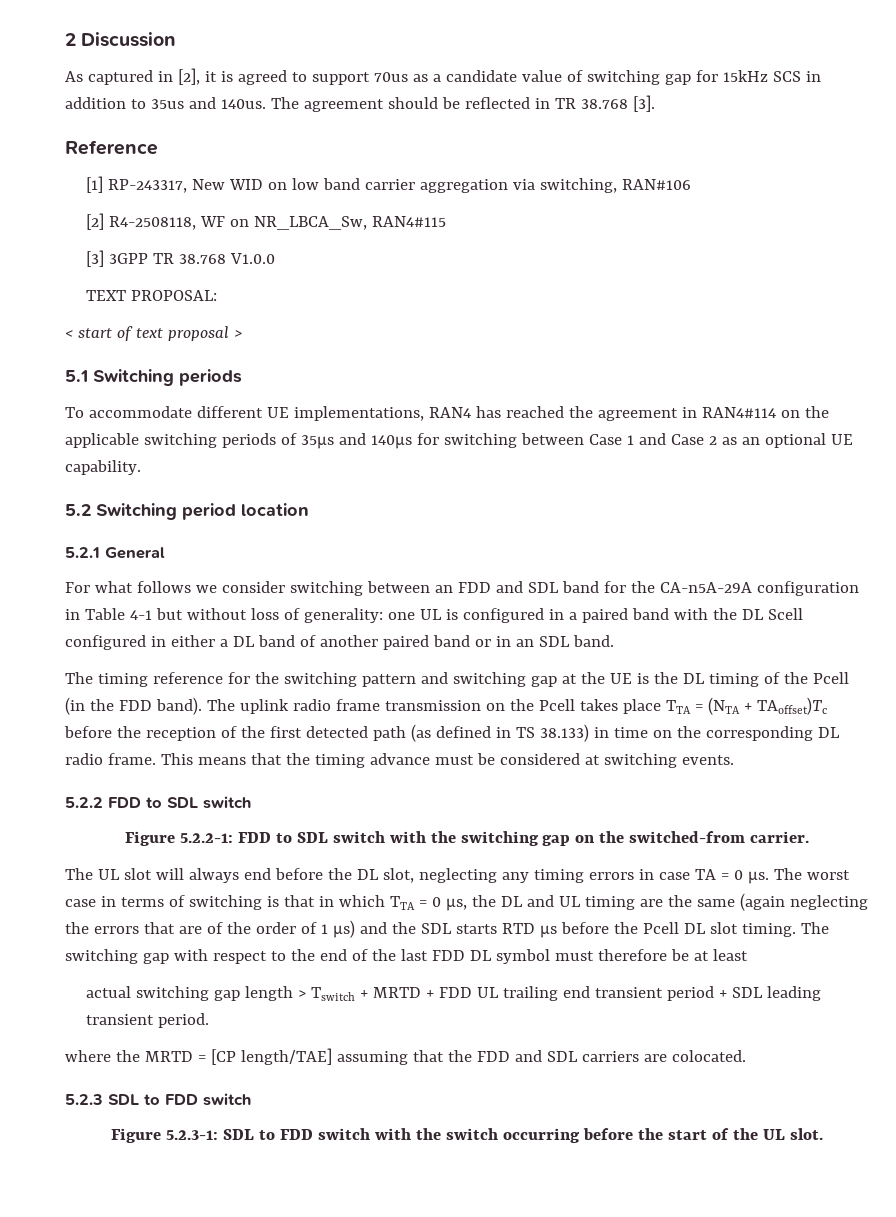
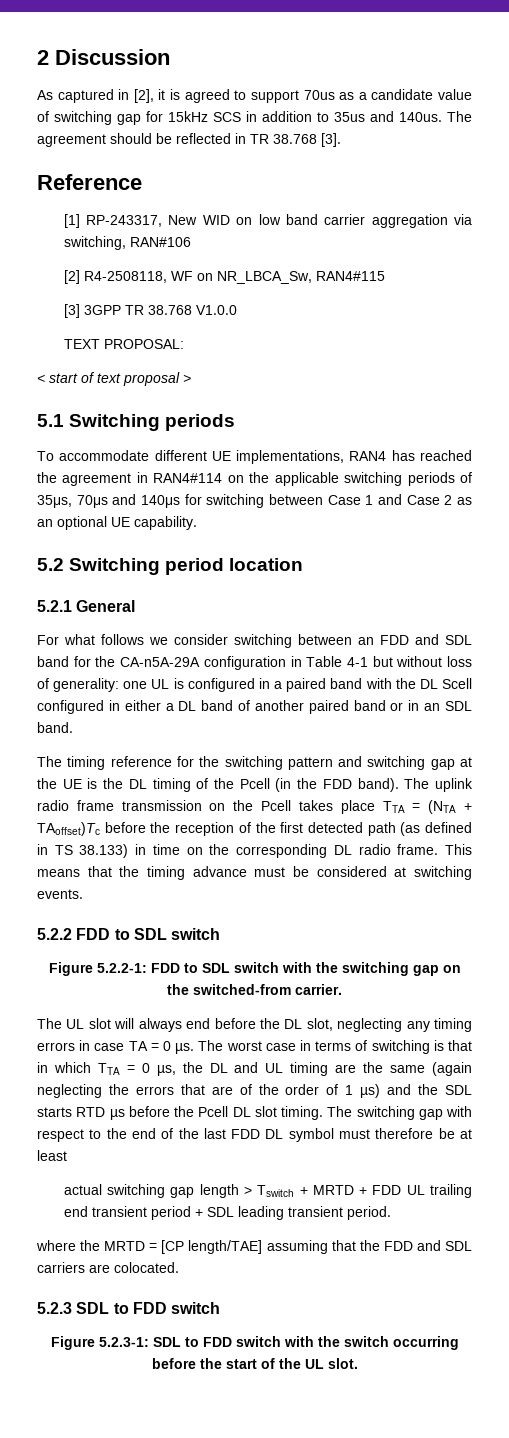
- To accommodate different UE implementations, RAN4 has reached the agreement in RAN4#114 on the applicable switching periods of 35μs and 140μs for switching between Case 1 and Case 2 as an optional UE capability.
+ To accommodate different UE implementations, RAN4 has reached the agreement in RAN4#114 on the applicable switching periods of 35μs, 70μs and 140μs for switching between Case 1 and Case 2 as an optional UE capability.

